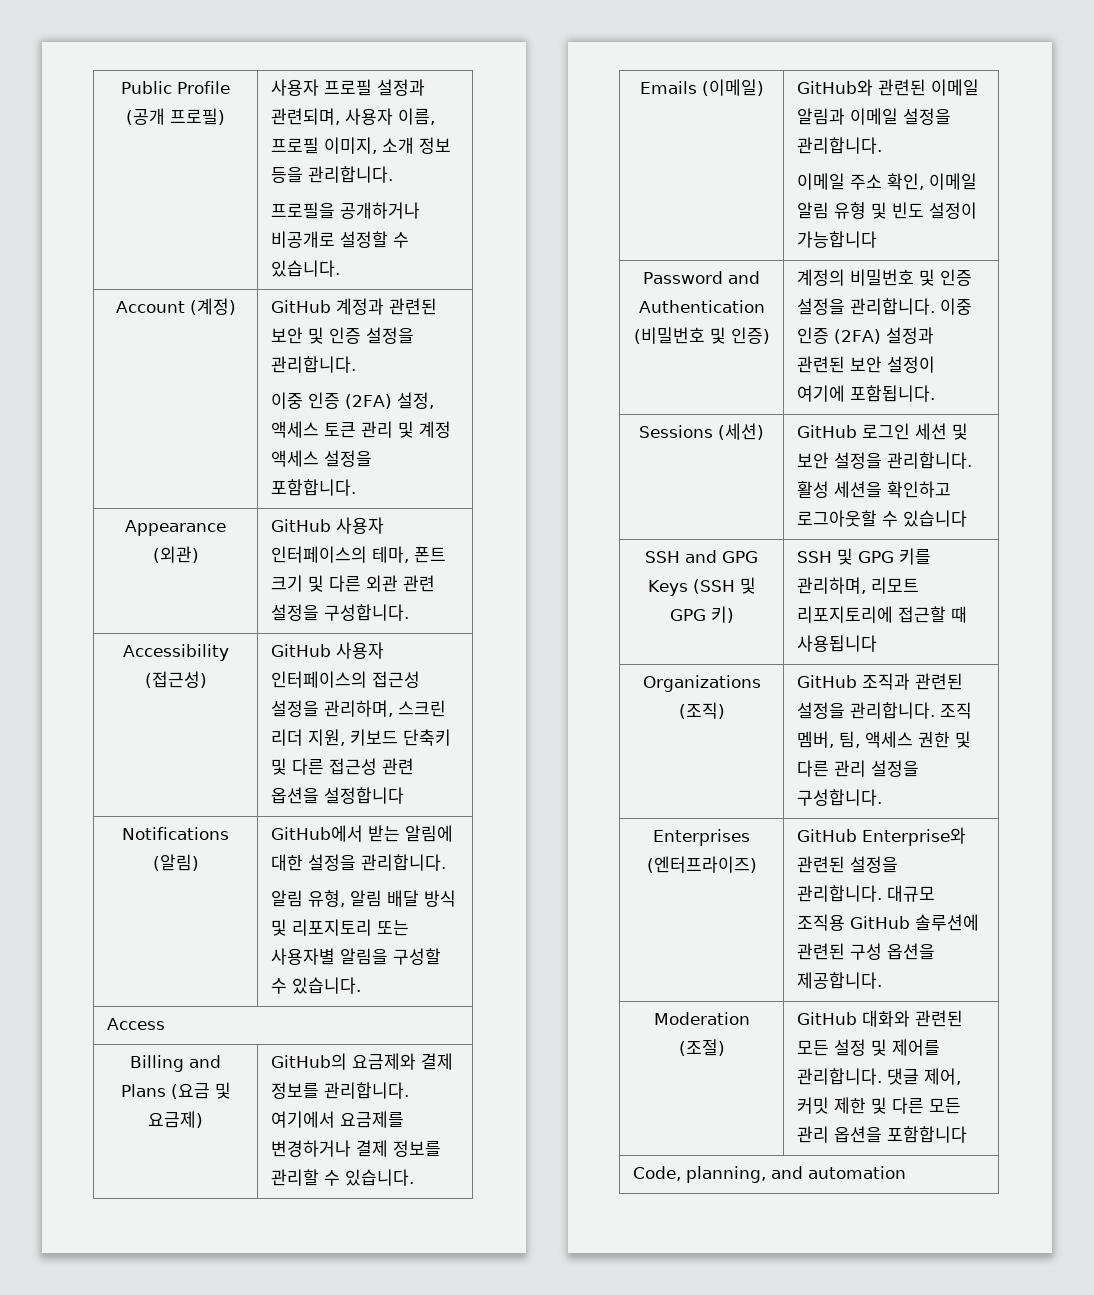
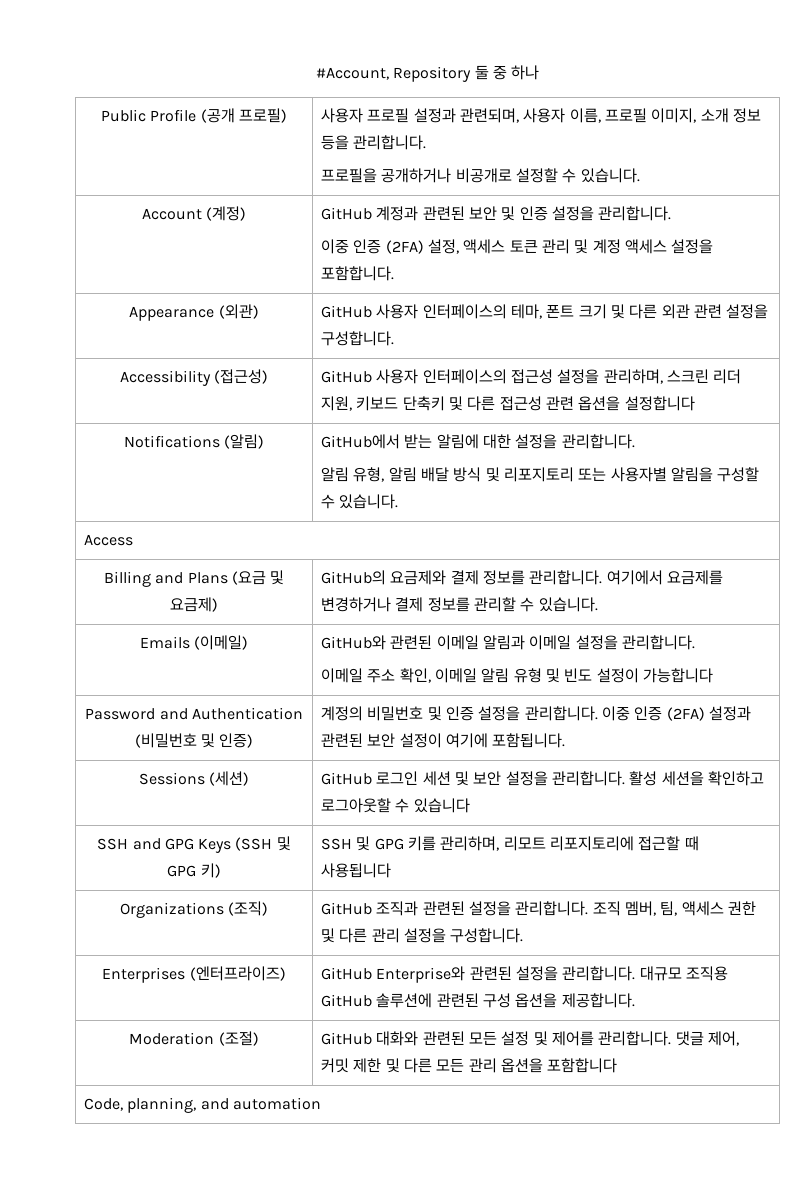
+ #Account, Repository 둘 중 하나

